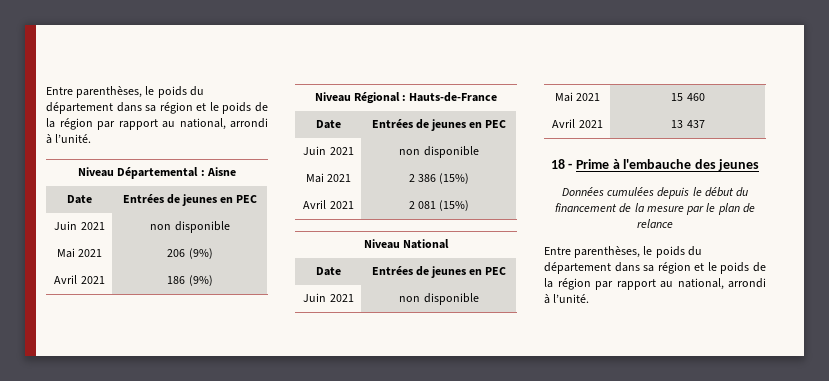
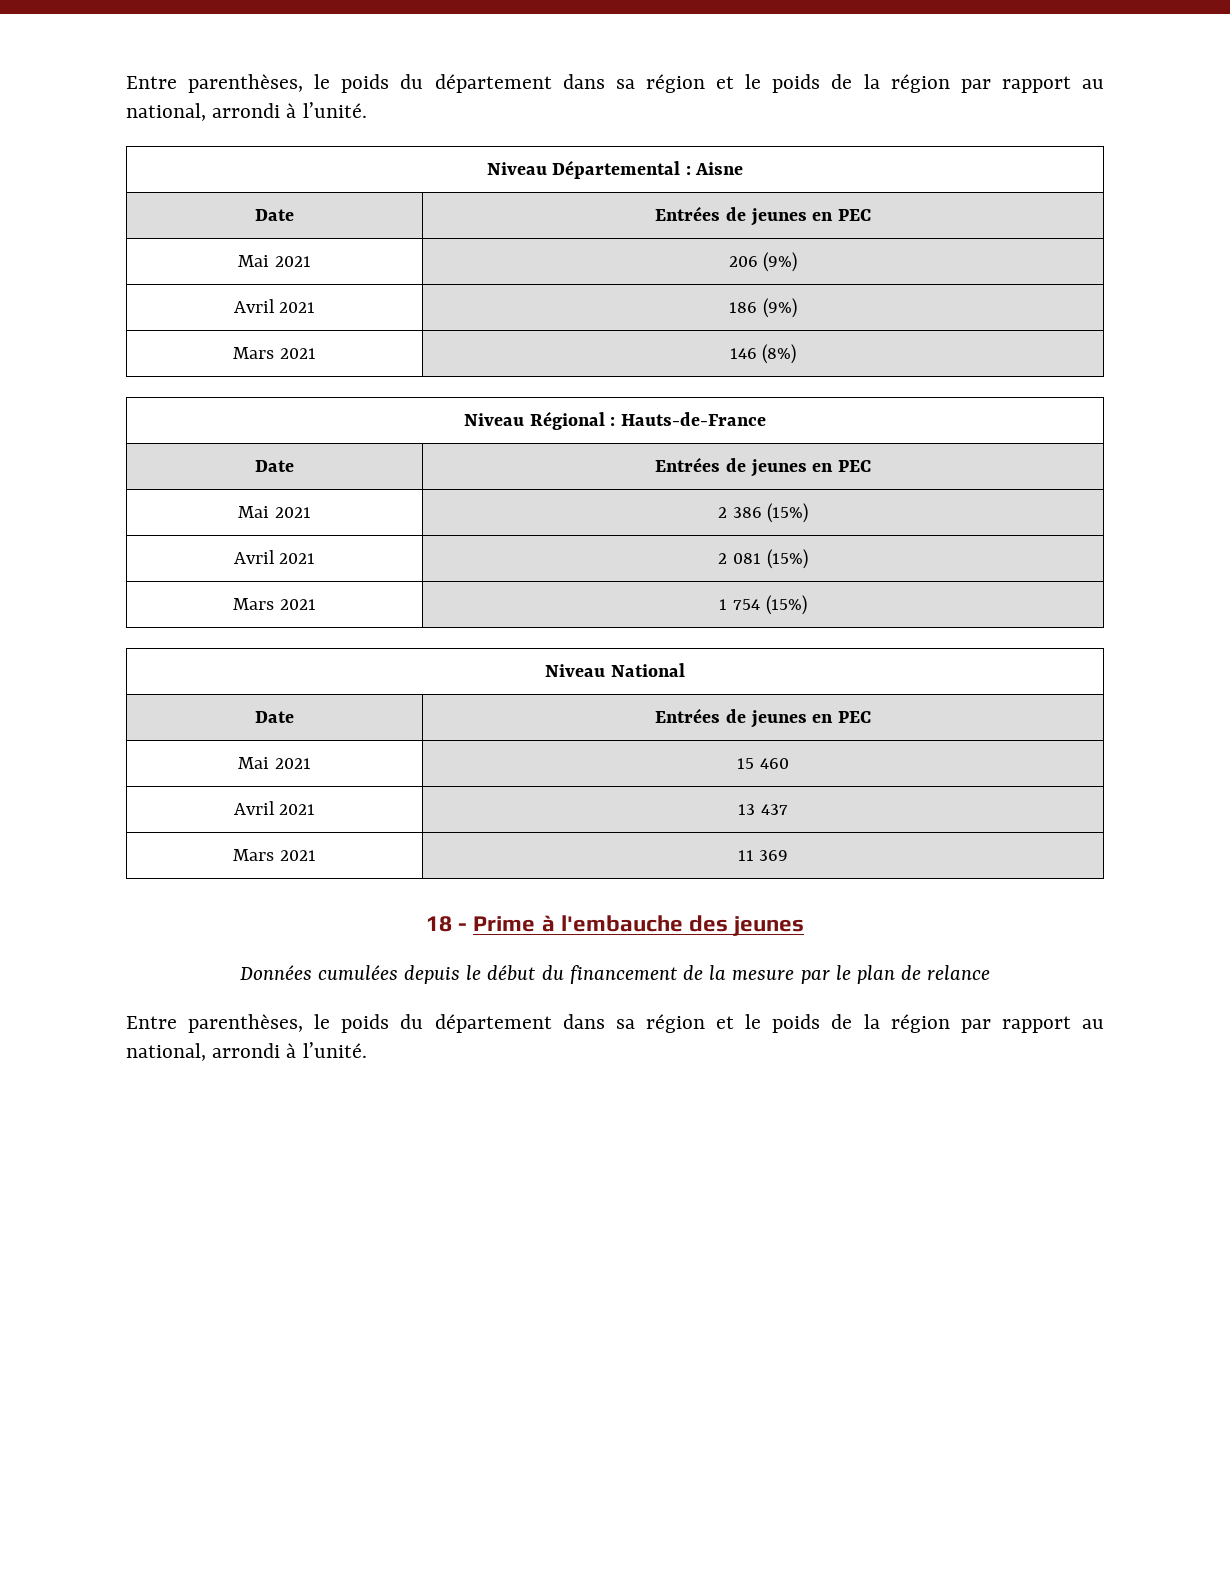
  Niveau Départemental : Aisne
  Date | Entrées de jeunes en PEC
- Juin 2021 | non disponible
+ Mars 2021 | 146 (8%)
  Niveau Régional : Hauts-de-France
  Date | Entrées de jeunes en PEC
- Juin 2021 | non disponible
+ Mars 2021 | 1 754 (15%)
  Niveau National
  Date | Entrées de jeunes en PEC
- Juin 2021 | non disponible
+ Mars 2021 | 11 369

